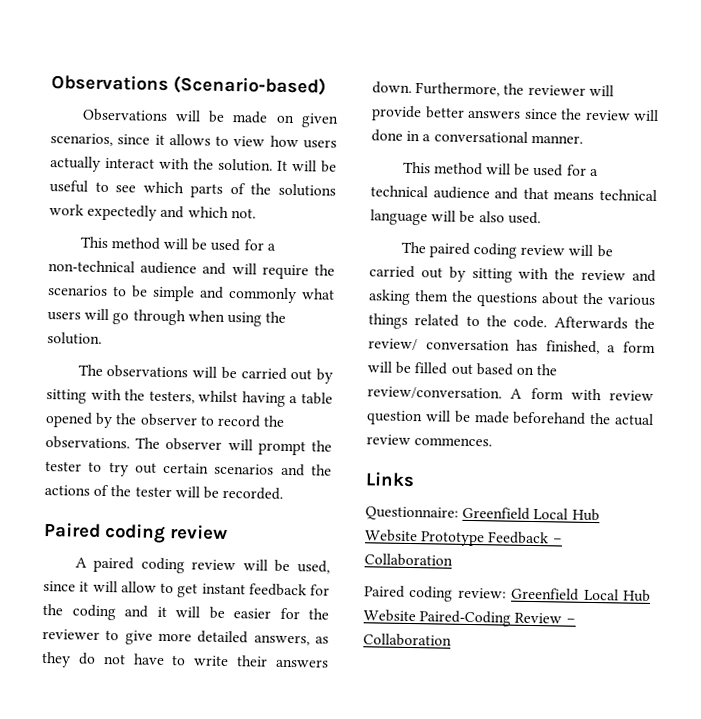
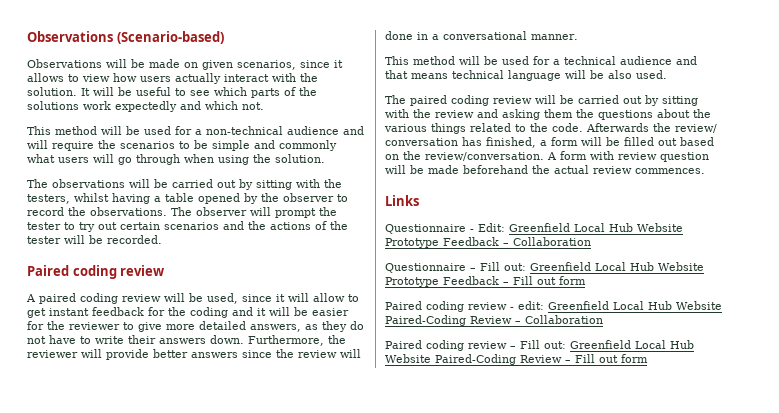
- Questionnaire: Greenfield Local Hub Website Prototype Feedback – Collaboration
+ Questionnaire - Edit: Greenfield Local Hub Website Prototype Feedback – Collaboration
- Paired coding review: Greenfield Local Hub Website Paired-Coding Review – Collaboration
+ Questionnaire – Fill out: Greenfield Local Hub Website Prototype Feedback – Fill out form
+ Paired coding review - edit: Greenfield Local Hub Website Paired-Coding Review – Collaboration
+ Paired coding review – Fill out: Greenfield Local Hub Website Paired-Coding Review – Fill out form

